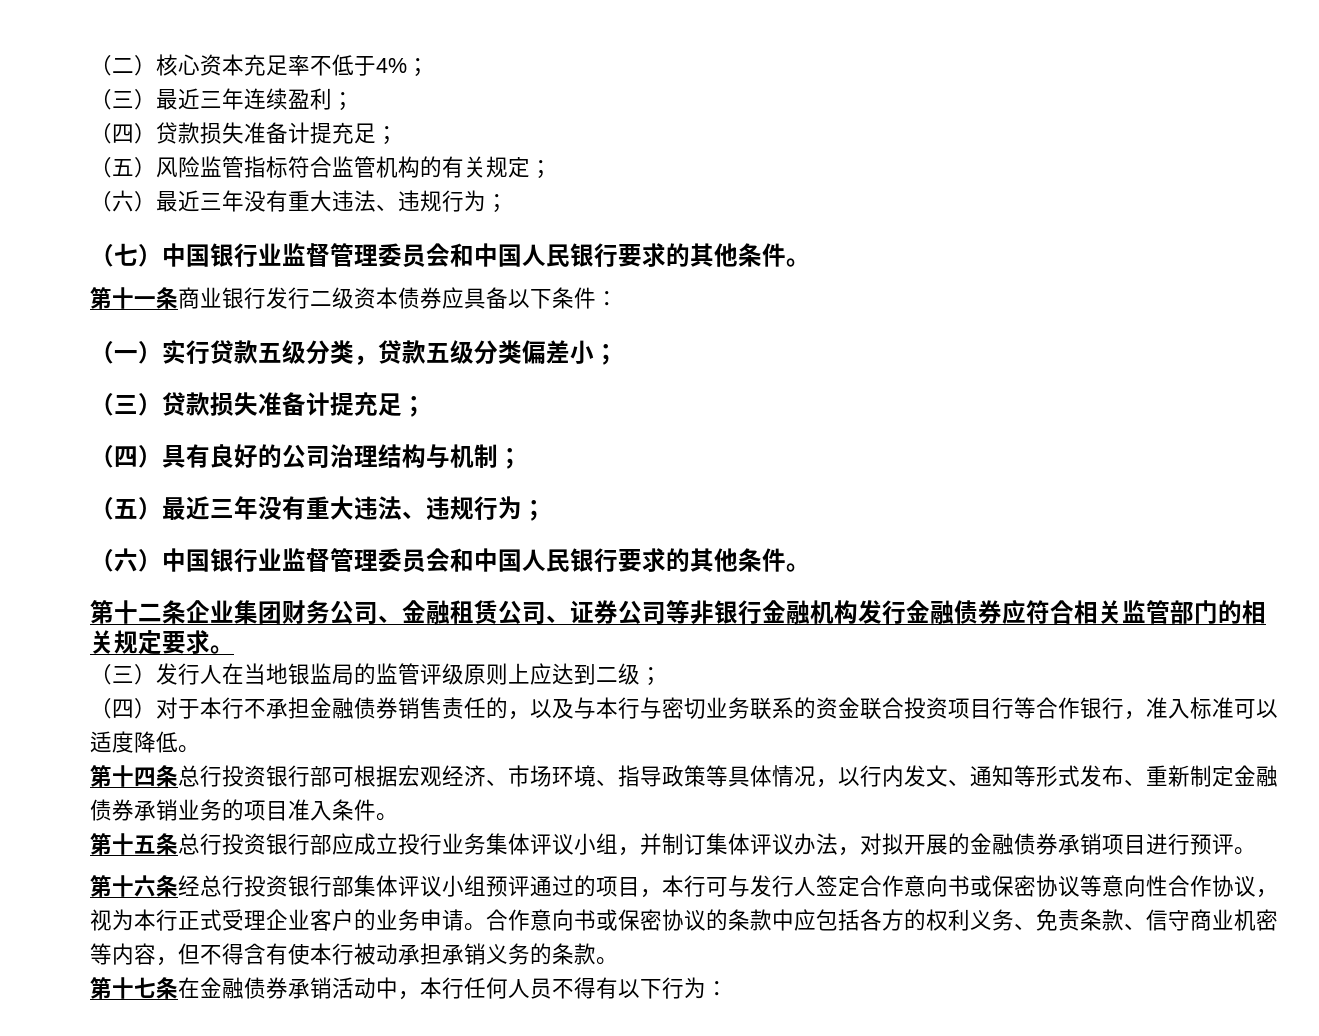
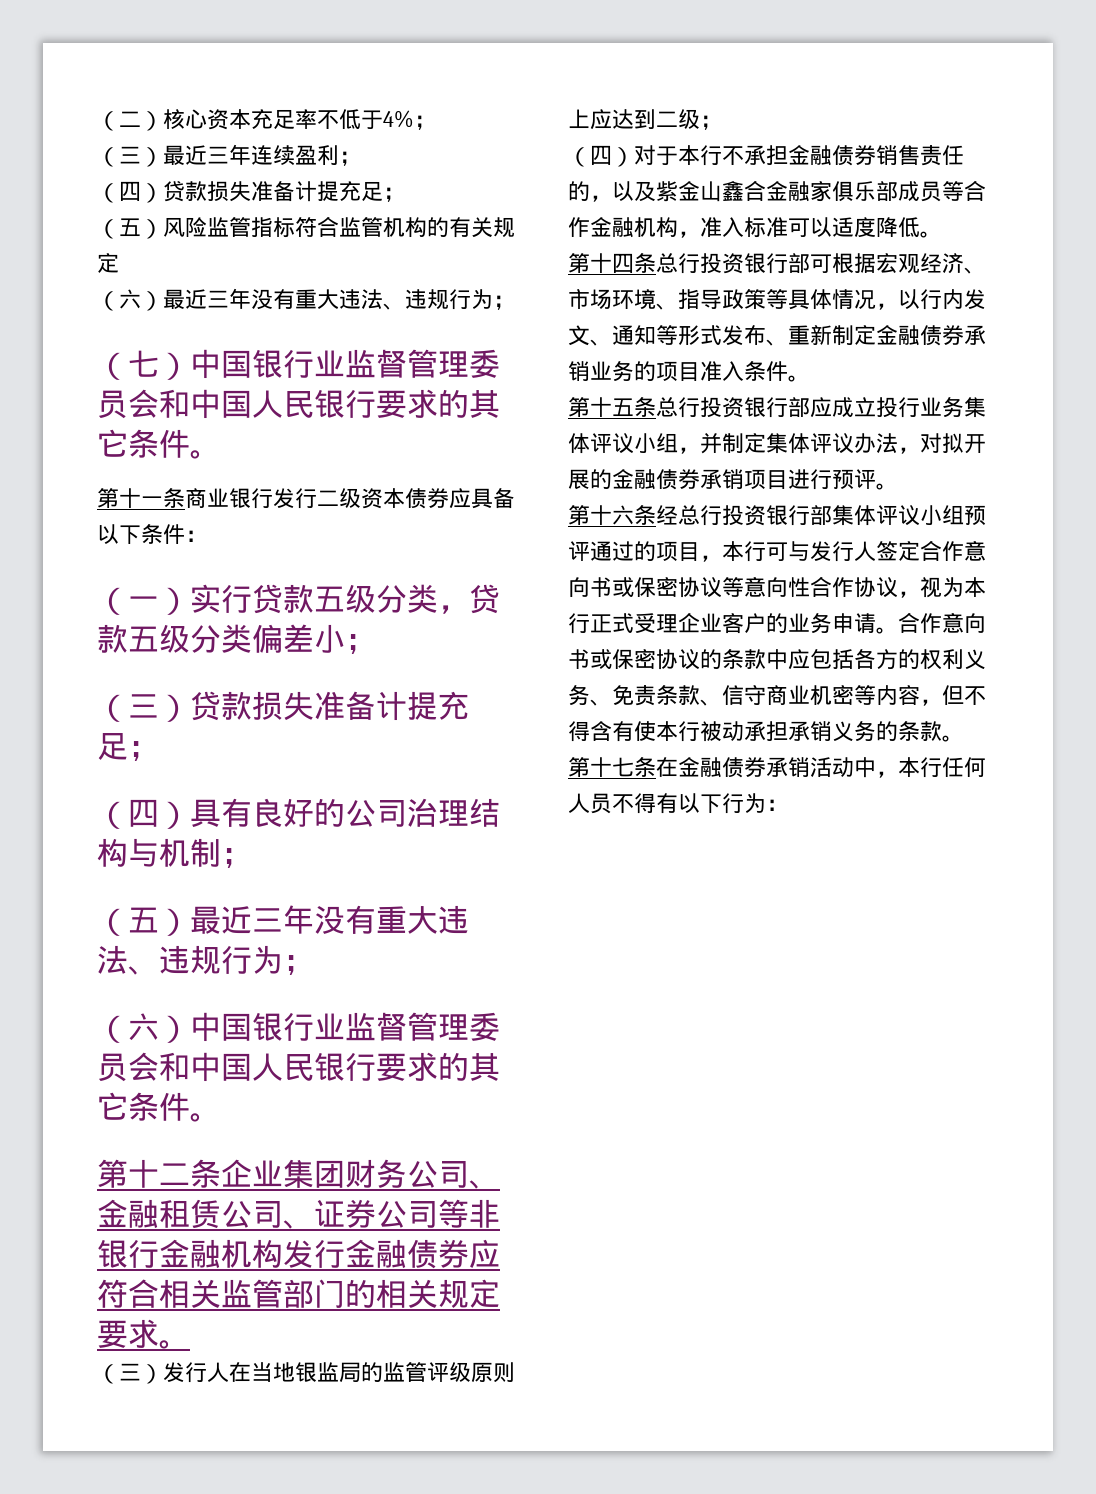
- （五）风险监管指标符合监管机构的有关规定；
+ （五）风险监管指标符合监管机构的有关规定
- （七）中国银行业监督管理委员会和中国人民银行要求的其他条件。
+ （七）中国银行业监督管理委员会和中国人民银行要求的其它条件。
- （六）中国银行业监督管理委员会和中国人民银行要求的其他条件。
+ （六）中国银行业监督管理委员会和中国人民银行要求的其它条件。
- （四）对于本行不承担金融债券销售责任的，以及与本行与密切业务联系的资金联合投资项目行等合作银行，准入标准可以适度降低。
+ （四）对于本行不承担金融债券销售责任的，以及紫金山鑫合金融家俱乐部成员等合作金融机构，准入标准可以适度降低。
- 第十五条总行投资银行部应成立投行业务集体评议小组，并制订集体评议办法，对拟开展的金融债券承销项目进行预评。
+ 第十五条总行投资银行部应成立投行业务集体评议小组，并制定集体评议办法，对拟开展的金融债券承销项目进行预评。

